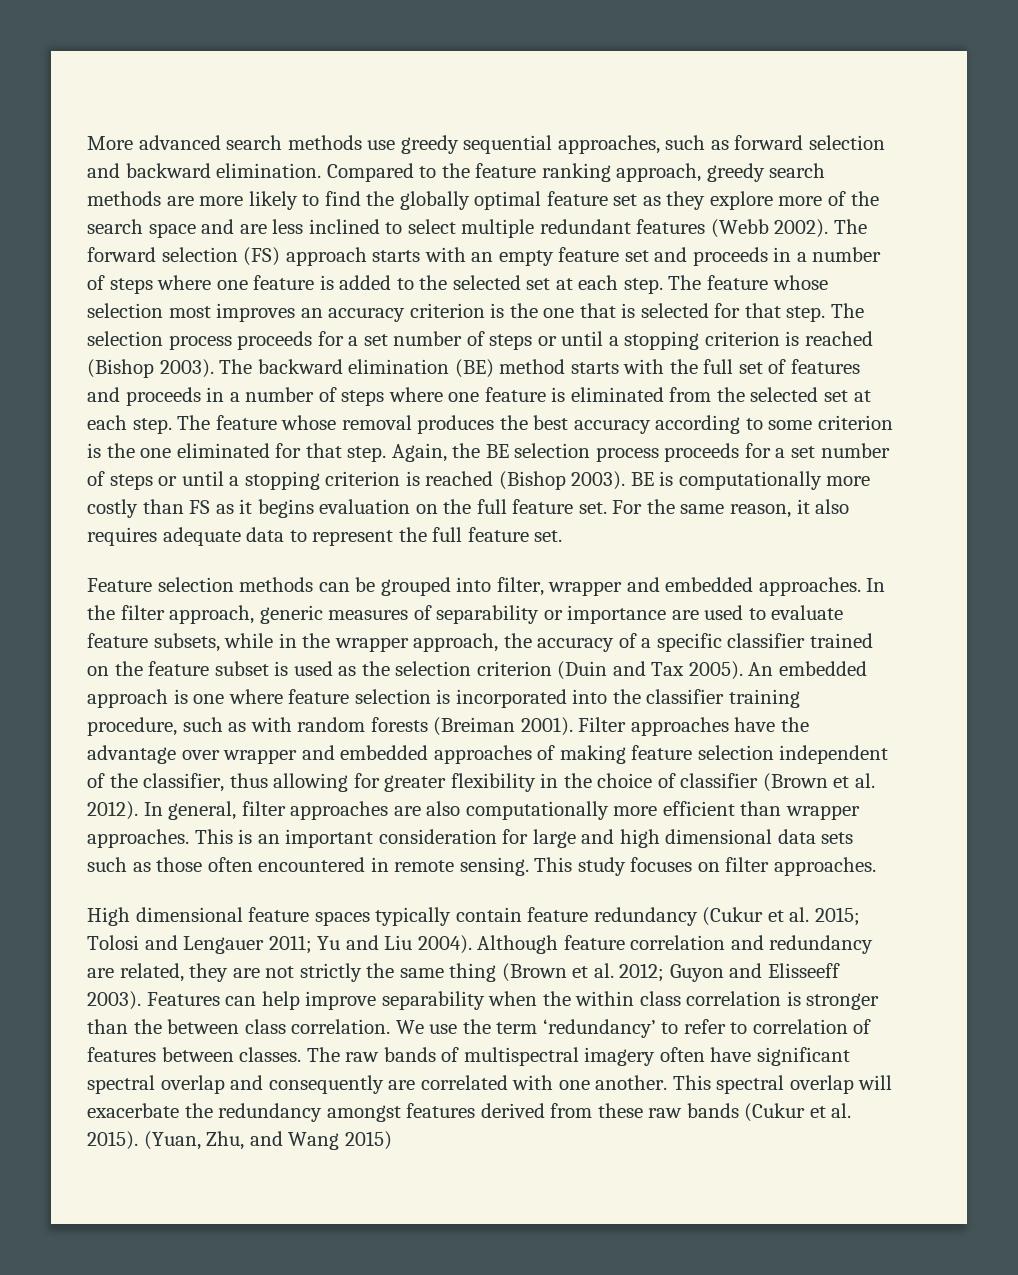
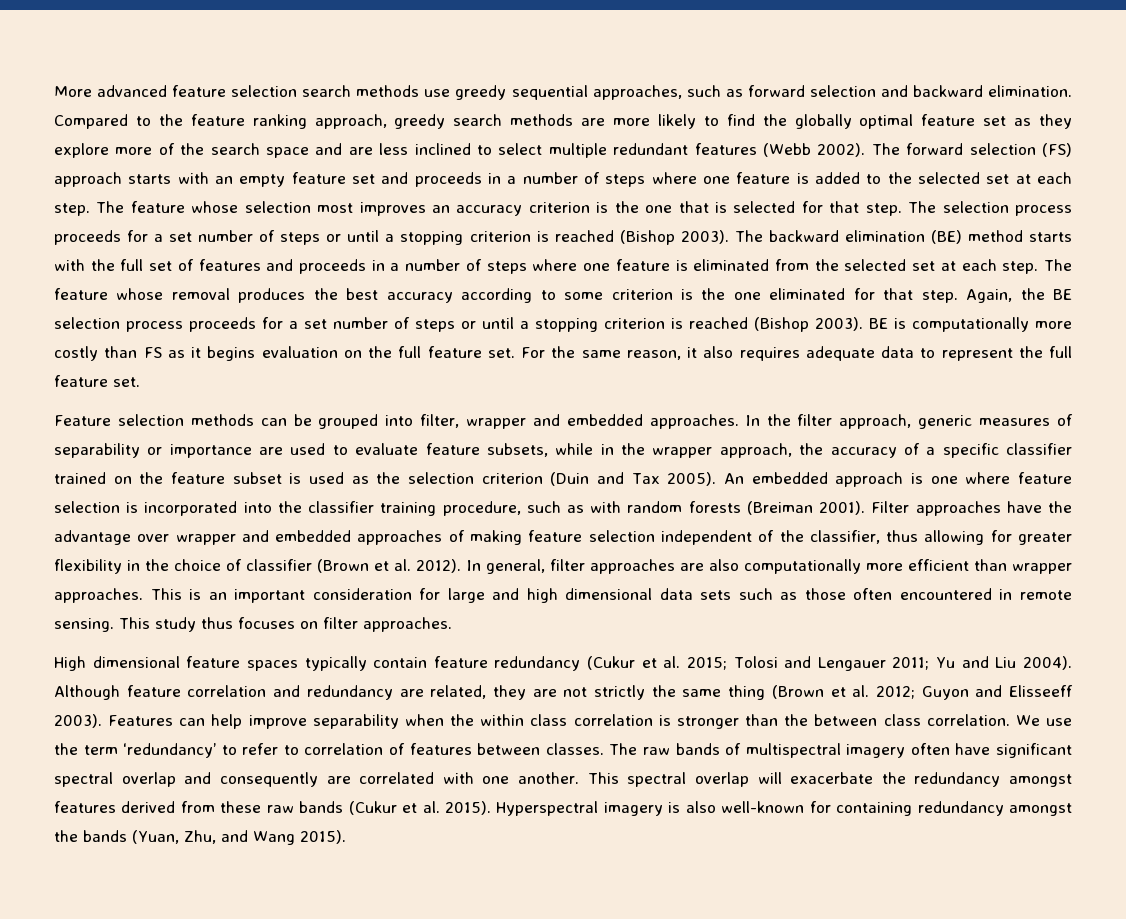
- More advanced search methods use greedy sequential approaches, such as forward selection and backward elimination.
+ More advanced feature selection search methods use greedy sequential approaches, such as forward selection and backward elimination.
- This study focuses on filter approaches.
+ This study thus focuses on filter approaches.
- (Yuan, Zhu, and Wang 2015)
+ Hyperspectral imagery is also well-known for containing redundancy amongst the bands (Yuan, Zhu, and Wang 2015).

